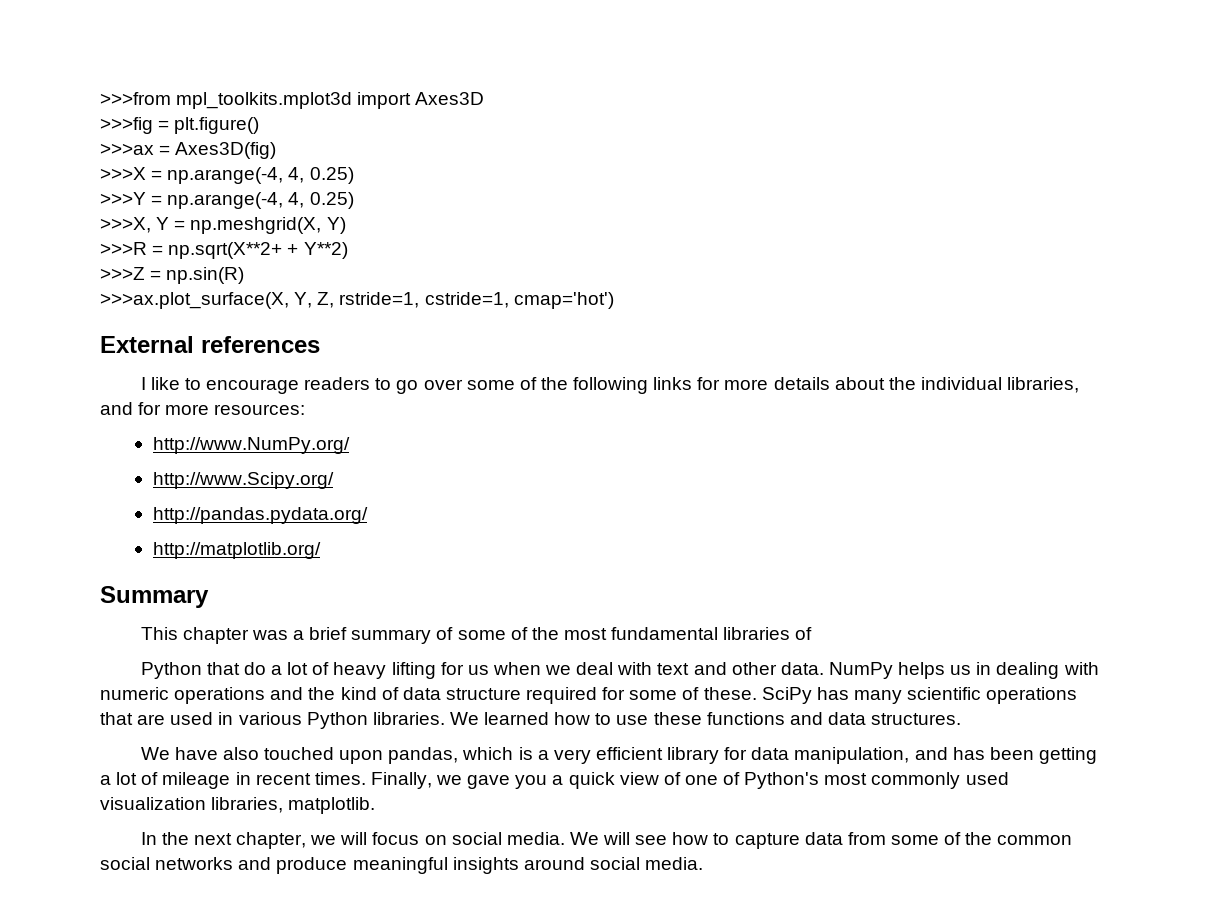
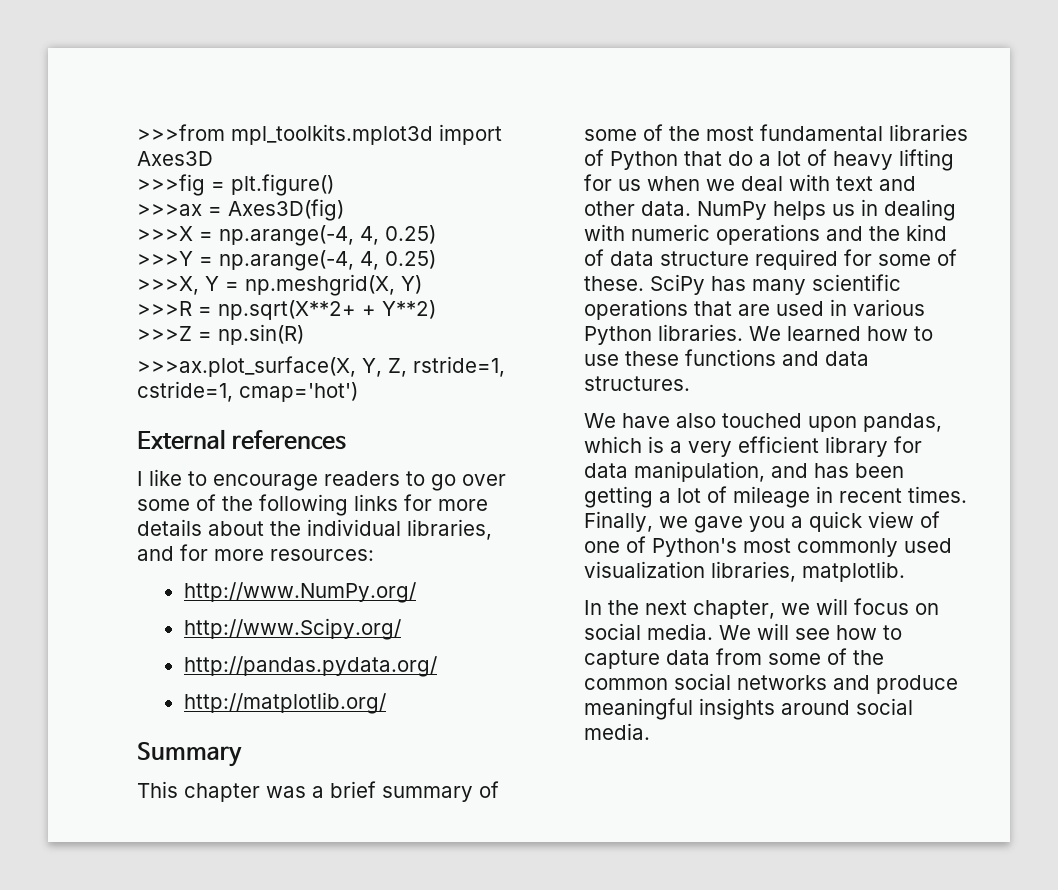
- This chapter was a brief summary of some of the most fundamental libraries of
- Python that do a lot of heavy lifting for us when we deal with text and other data.
+ This chapter was a brief summary of some of the most fundamental libraries of Python that do a lot of heavy lifting for us when we deal with text and other data.

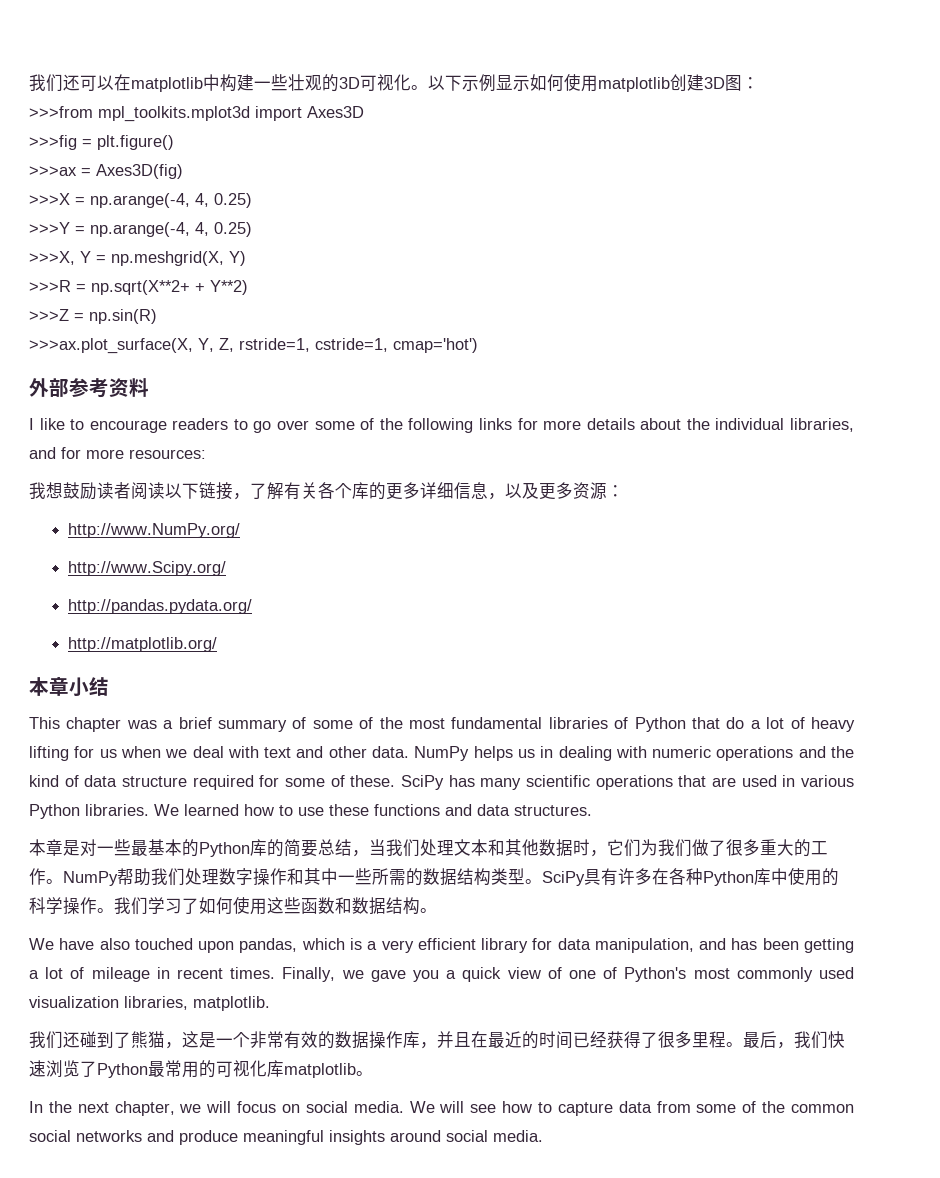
+ 我们还可以在matplotlib中构建一些壮观的3D可视化。以下示例显示如何使用matplotlib创建3D图：
- External references
+ 外部参考资料
+ 我想鼓励读者阅读以下链接，了解有关各个库的更多详细信息，以及更多资源：
- Summary
+ 本章小结
+ 本章是对一些最基本的Python库的简要总结，当我们处理文本和其他数据时，它们为我们做了很多重大的工作。NumPy帮助我们处理数字操作和其中一些所需的数据结构类型。SciPy具有许多在各种Python库中使用的科学操作。我们学习了如何使用这些函数和数据结构。
+ 我们还碰到了熊猫，这是一个非常有效的数据操作库，并且在最近的时间已经获得了很多里程。最后，我们快速浏览了Python最常用的可视化库matplotlib。

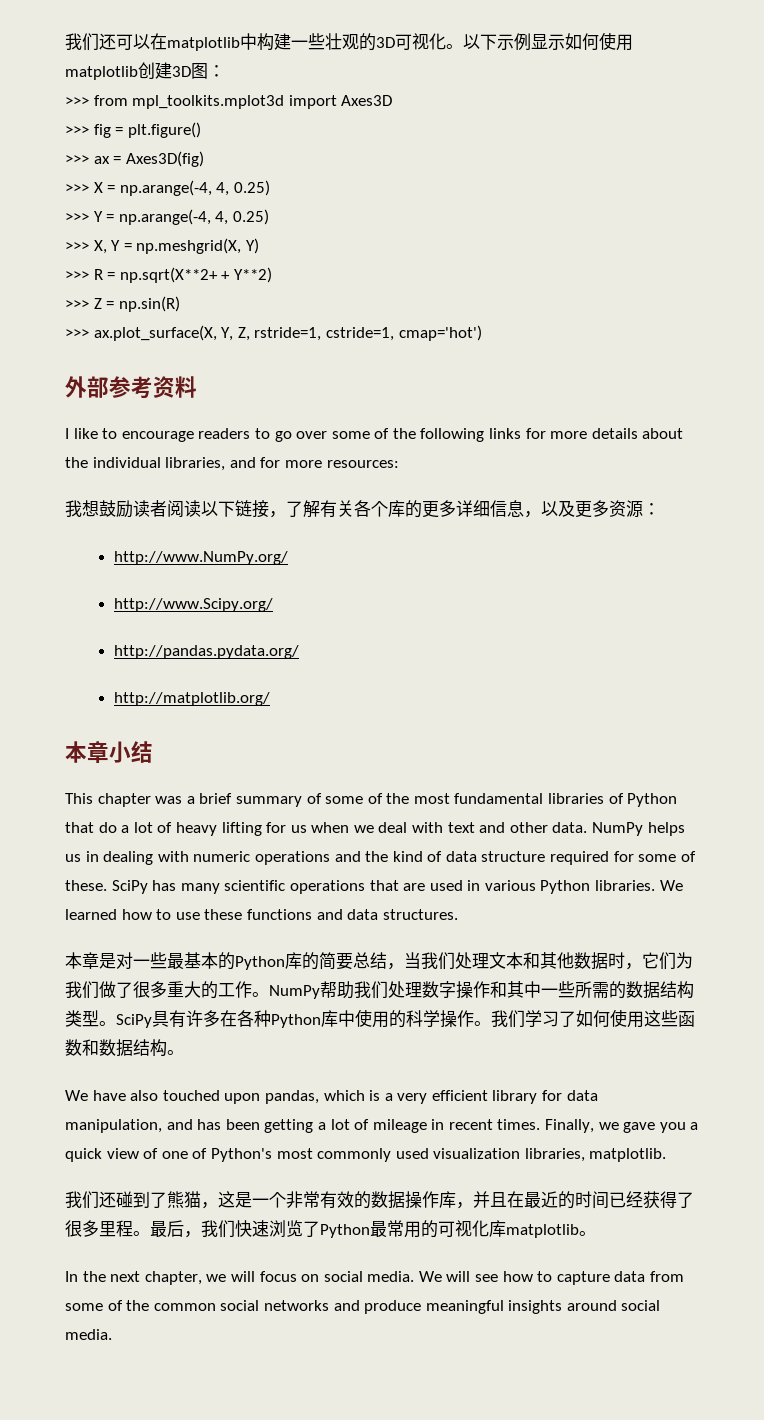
- >>>from mpl_toolkits.mplot3d import Axes3D
+ >>> from mpl_toolkits.mplot3d import Axes3D
- >>>fig = plt.figure()
+ >>> fig = plt.figure()
- >>>ax = Axes3D(fig)
+ >>> ax = Axes3D(fig)
- >>>X = np.arange(-4, 4, 0.25)
- >>>Y = np.arange(-4, 4, 0.25)
- >>>X, Y = np.meshgrid(X, Y)
+ >>> X = np.arange(-4, 4, 0.25)
+ >>> Y = np.arange(-4, 4, 0.25)
+ >>> X, Y = np.meshgrid(X, Y)
- >>>R = np.sqrt(X**2+ + Y**2)
+ >>> R = np.sqrt(X**2+ + Y**2)
- >>>Z = np.sin(R)
+ >>> Z = np.sin(R)
- >>>ax.plot_surface(X, Y, Z, rstride=1, cstride=1, cmap='hot')
+ >>> ax.plot_surface(X, Y, Z, rstride=1, cstride=1, cmap='hot')

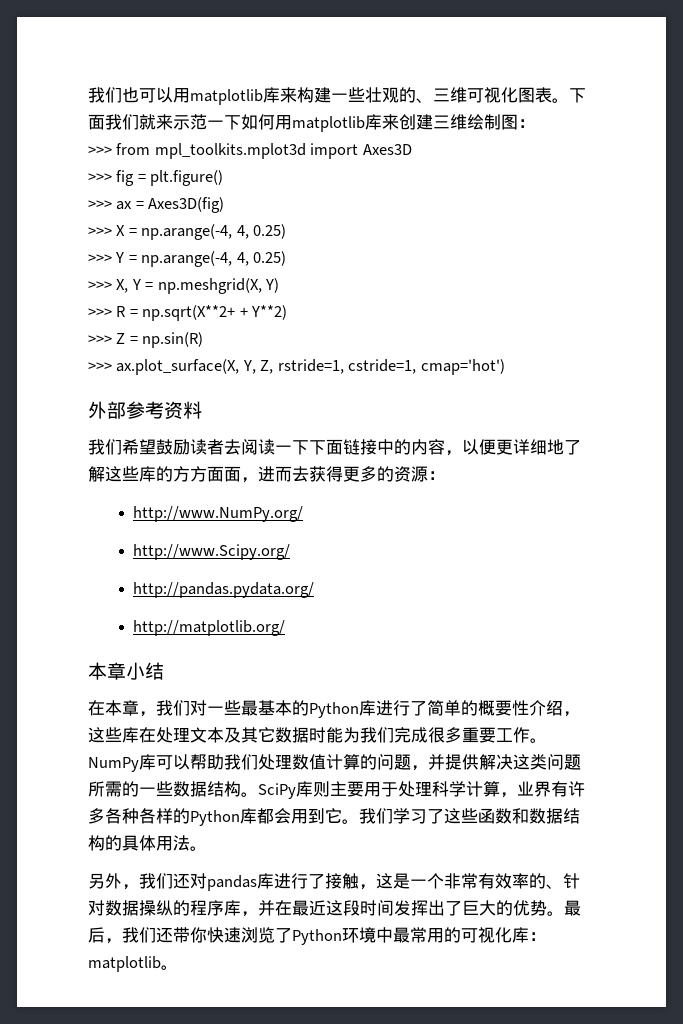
- 我们还可以在matplotlib中构建一些壮观的3D可视化。以下示例显示如何使用matplotlib创建3D图：
+ 我们也可以用matplotlib库来构建一些壮观的、三维可视化图表。下面我们就来示范一下如何用matplotlib库来创建三维绘制图：
- I like to encourage readers to go over some of the following links for more details about the individual libraries, and for more resources:
- 我想鼓励读者阅读以下链接，了解有关各个库的更多详细信息，以及更多资源：
+ 我们希望鼓励读者去阅读一下下面链接中的内容，以便更详细地了解这些库的方方面面，进而去获得更多的资源：
- This chapter was a brief summary of some of the most fundamental libraries of Python that do a lot of heavy lifting for us when we deal with text and other data. NumPy helps us in dealing with numeric operations and the kind of data structure required for some of these. SciPy has many scientific operations that are used in various Python libraries. We learned how to use these functions and data structures.
- 本章是对一些最基本的Python库的简要总结，当我们处理文本和其他数据时，它们为我们做了很多重大的工作。
+ 在本章，我们对一些最基本的Python库进行了简单的概要性介绍，这些库在处理文本及其它数据时能为我们完成很多重要工作。
- NumPy帮助我们处理数字操作和其中一些所需的数据结构类型。SciPy具有许多在各种Python库中使用的科学操作。
+ NumPy库可以帮助我们处理数值计算的问题，并提供解决这类问题所需的一些数据结构。SciPy库则主要用于处理科学计算，业界有许多各种各样的Python库都会用到它。
- 我们学习了如何使用这些函数和数据结构。
- We have also touched upon pandas, which is a very efficient library for data manipulation, and has been getting a lot of mileage in recent times. Finally, we gave you a quick view of one of Python's most commonly used visualization libraries, matplotlib.
- 我们还碰到了熊猫，这是一个非常有效的数据操作库，并且在最近的时间已经获得了很多里程。
+ 我们学习了这些函数和数据结构的具体用法。
+ 另外，我们还对pandas库进行了接触，这是一个非常有效率的、针对数据操纵的程序库，并在最近这段时间发挥出了巨大的优势。
- 最后，我们快速浏览了Python最常用的可视化库matplotlib。
+ 最后，我们还带你快速浏览了Python环境中最常用的可视化库：matplotlib。
- In the next chapter, we will focus on social media. We will see how to capture data from some of the common social networks and produce meaningful insights around social media.

